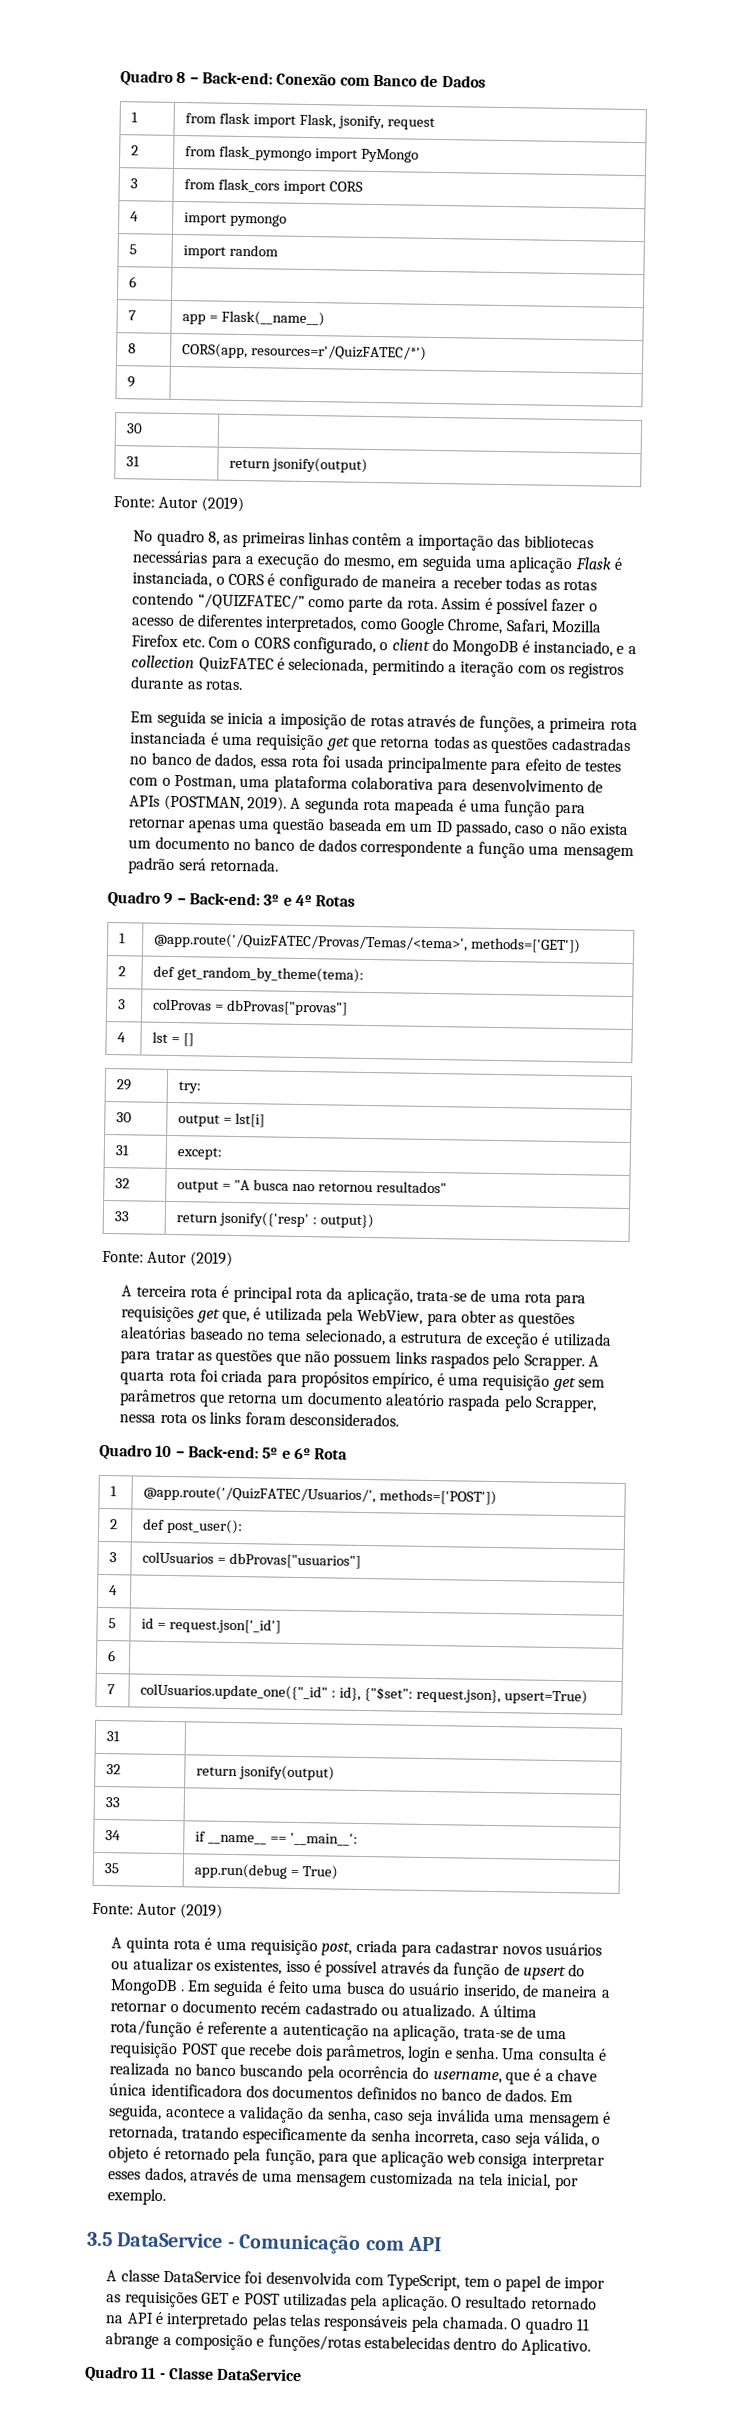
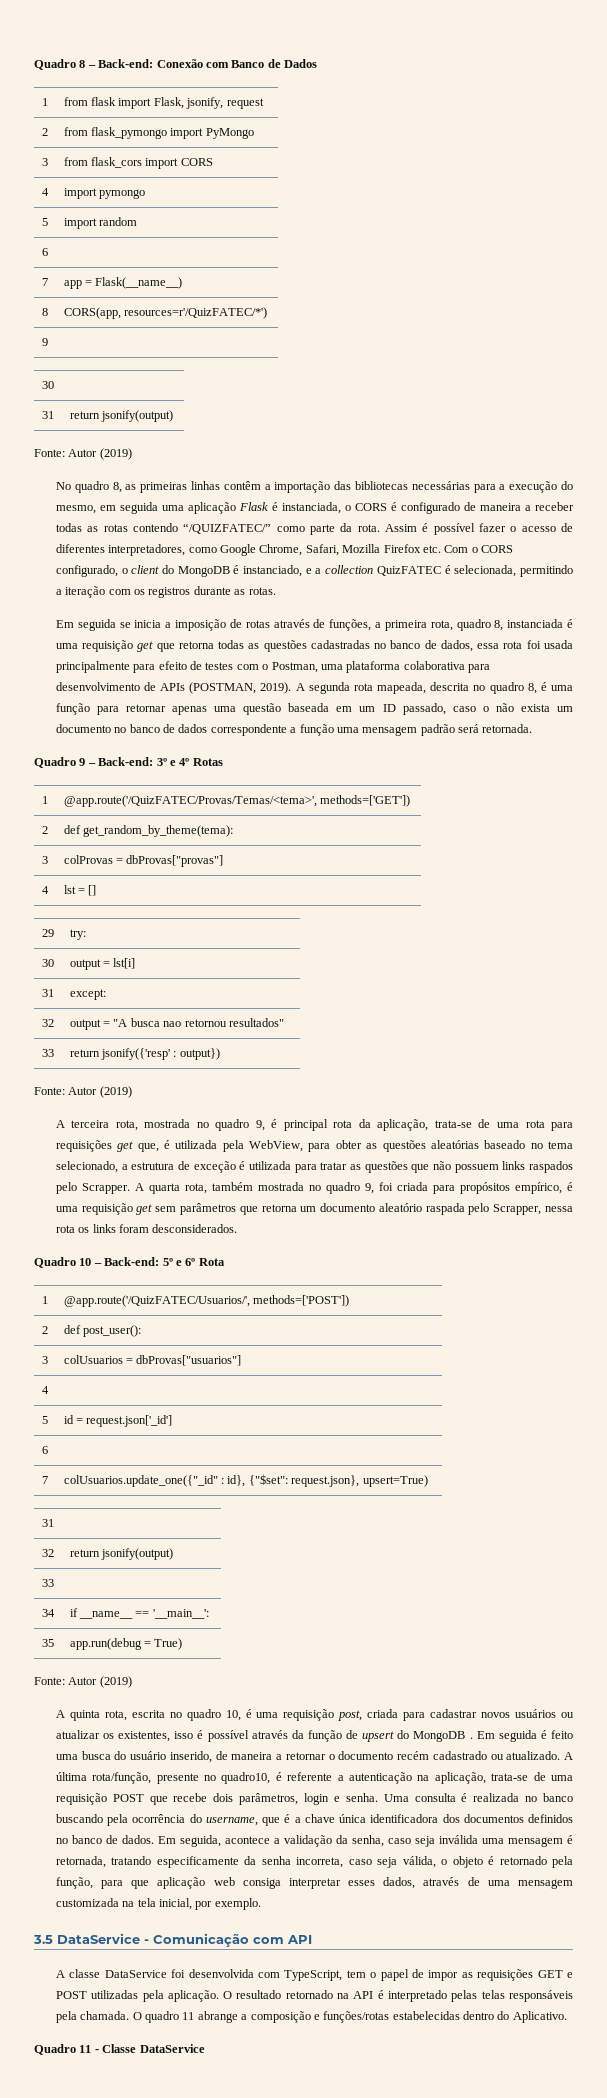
- Assim é possível fazer o acesso de diferentes interpretados, como Google Chrome, Safari, Mozilla Firefox etc. Com o CORS configurado, o client do MongoDB é instanciado, e a collection QuizFATEC é selecionada, permitindo a iteração com os registros durante as rotas.
+ Assim é possível fazer o acesso de diferentes interpretadores, como Google Chrome, Safari, Mozilla Firefox etc. Com o CORS configurado, o client do MongoDB é instanciado, e a collection QuizFATEC é selecionada, permitindo a iteração com os registros durante as rotas.
- Em seguida se inicia a imposição de rotas através de funções, a primeira rota instanciada é uma requisição get que retorna todas as questões cadastradas no banco de dados, essa rota foi usada principalmente para efeito de testes com o Postman, uma plataforma colaborativa para desenvolvimento de APIs (POSTMAN, 2019).
+ Em seguida se inicia a imposição de rotas através de funções, a primeira rota, quadro 8, instanciada é uma requisição get que retorna todas as questões cadastradas no banco de dados, essa rota foi usada principalmente para efeito de testes com o Postman, uma plataforma colaborativa para desenvolvimento de APIs (POSTMAN, 2019).
- A segunda rota mapeada é uma função para retornar apenas uma questão baseada em um ID passado, caso o não exista um documento no banco de dados correspondente a função uma mensagem padrão será retornada.
+ A segunda rota mapeada, descrita no quadro 8, é uma função para retornar apenas uma questão baseada em um ID passado, caso o não exista um documento no banco de dados correspondente a função uma mensagem padrão será retornada.
- A terceira rota é principal rota da aplicação, trata-se de uma rota para requisições get que, é utilizada pela WebView, para obter as questões aleatórias baseado no tema selecionado, a estrutura de exceção é utilizada para tratar as questões que não possuem links raspados pelo Scrapper.
+ A terceira rota, mostrada no quadro 9, é principal rota da aplicação, trata-se de uma rota para requisições get que, é utilizada pela WebView, para obter as questões aleatórias baseado no tema selecionado, a estrutura de exceção é utilizada para tratar as questões que não possuem links raspados pelo Scrapper.
- A quarta rota foi criada para propósitos empírico, é uma requisição get sem parâmetros que retorna um documento aleatório raspada pelo Scrapper, nessa rota os links foram desconsiderados.
+ A quarta rota, também mostrada no quadro 9, foi criada para propósitos empírico, é uma requisição get sem parâmetros que retorna um documento aleatório raspada pelo Scrapper, nessa rota os links foram desconsiderados.
- A quinta rota é uma requisição post, criada para cadastrar novos usuários ou atualizar os existentes, isso é possível através da função de upsert do MongoDB .
+ A quinta rota, escrita no quadro 10, é uma requisição post, criada para cadastrar novos usuários ou atualizar os existentes, isso é possível através da função de upsert do MongoDB .
- A última rota/função é referente a autenticação na aplicação, trata-se de uma requisição POST que recebe dois parâmetros, login e senha.
+ A última rota/função, presente no quadro10, é referente a autenticação na aplicação, trata-se de uma requisição POST que recebe dois parâmetros, login e senha.

